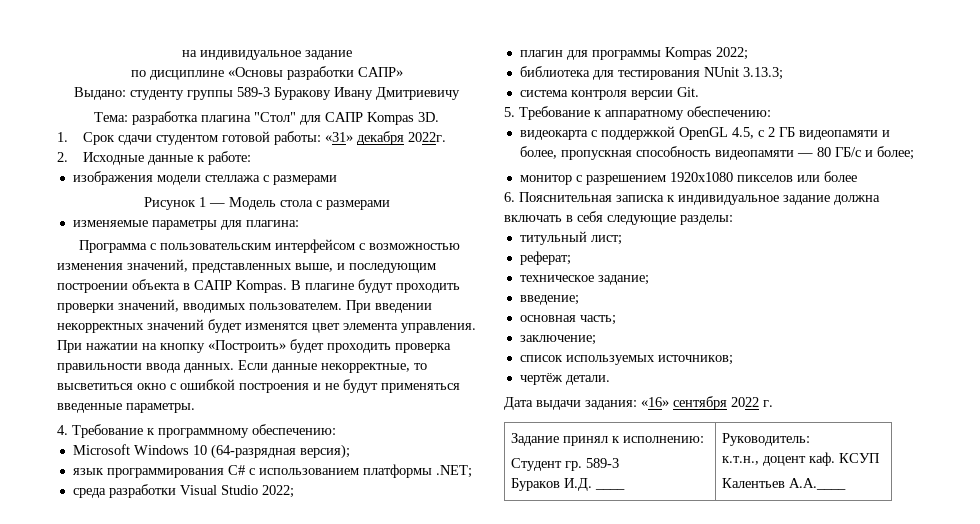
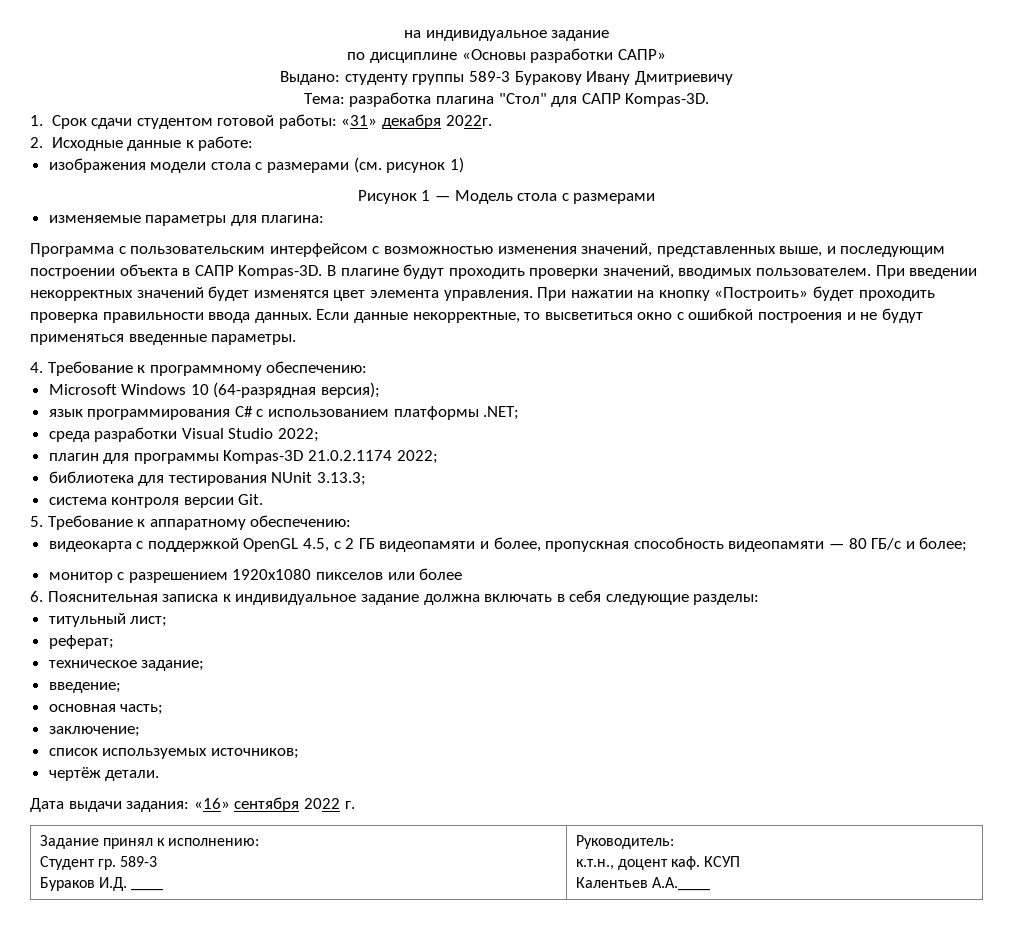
- Тема: разработка плагина "Стол" для САПР Kompas 3D.
+ Тема: разработка плагина "Стол" для САПР Kompas-3D.
- изображения модели стеллажа с размерами
+ изображения модели стола с размерами (см. рисунок 1)
- Программа с пользовательским интерфейсом с возможностью изменения значений, представленных выше, и последующим построении объекта в САПР Kompas.
+ Программа с пользовательским интерфейсом с возможностью изменения значений, представленных выше, и последующим построении объекта в САПР Kompas-3D.
- плагин для программы Kompas 2022;
+ плагин для программы Kompas-3D 21.0.2.1174 2022;

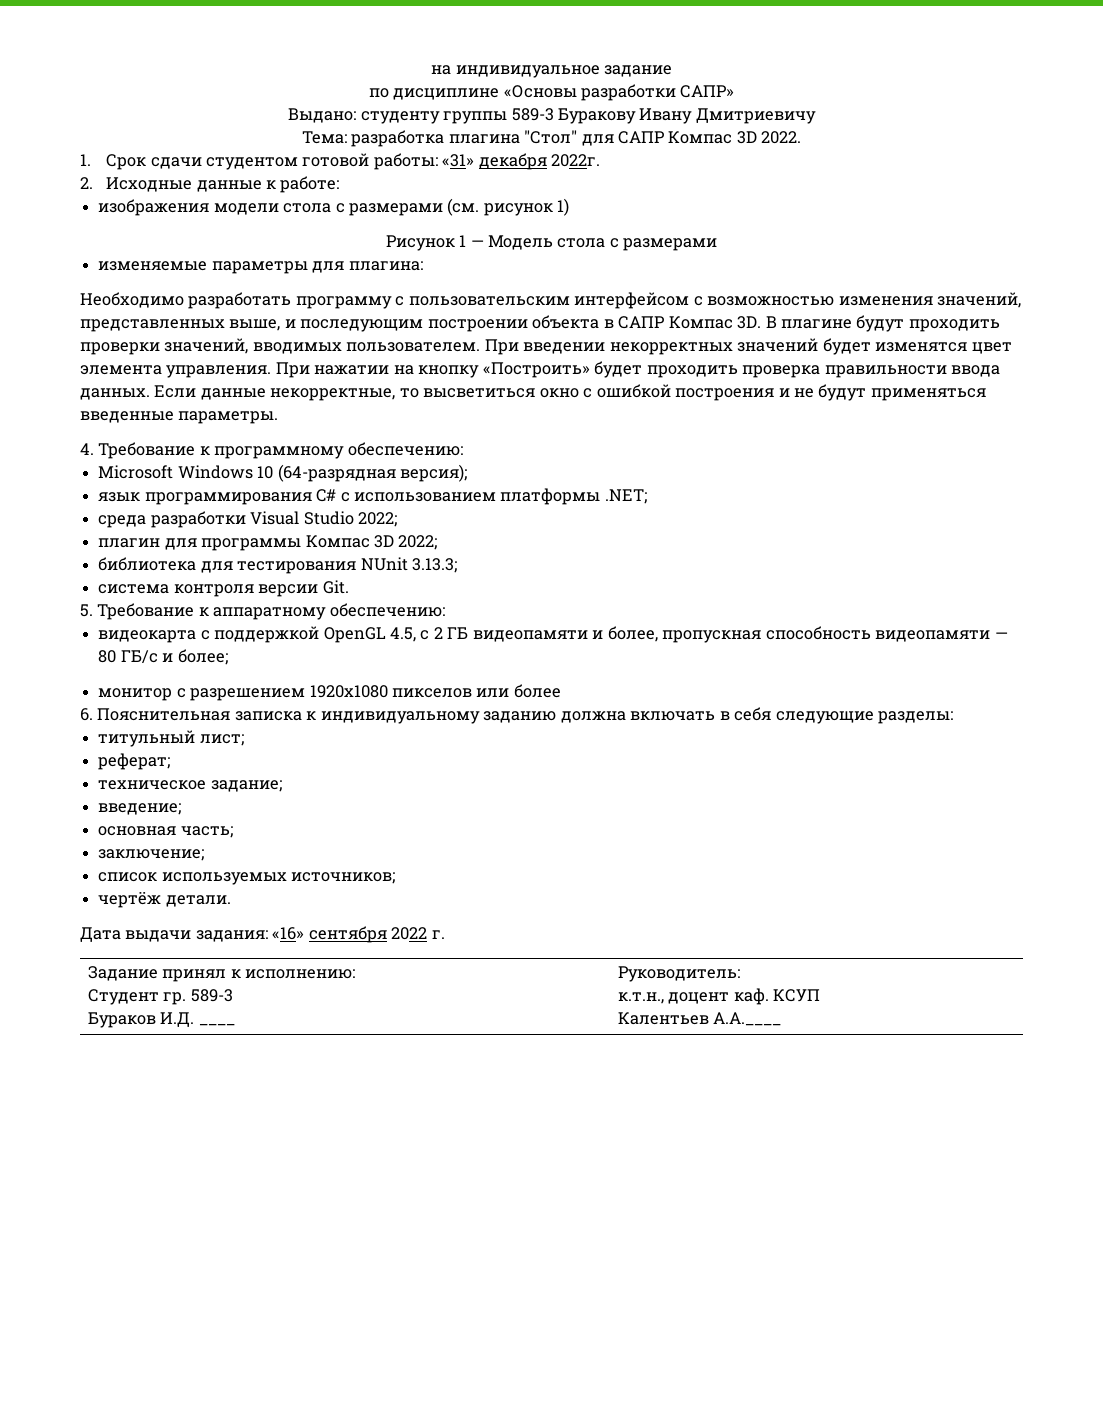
- Тема: разработка плагина "Стол" для САПР Kompas-3D.
+ Тема: разработка плагина "Стол" для САПР Компас 3D 2022.
- Программа с пользовательским интерфейсом с возможностью изменения значений, представленных выше, и последующим построении объекта в САПР Kompas-3D.
+ Необходимо разработать программу с пользовательским интерфейсом с возможностью изменения значений, представленных выше, и последующим построении объекта в САПР Компас 3D.
- плагин для программы Kompas-3D 21.0.2.1174 2022;
+ плагин для программы Компас 3D 2022;
- 6. Пояснительная записка к индивидуальное задание должна включать в себя следующие разделы:
+ 6. Пояснительная записка к индивидуальному заданию должна включать в себя следующие разделы:

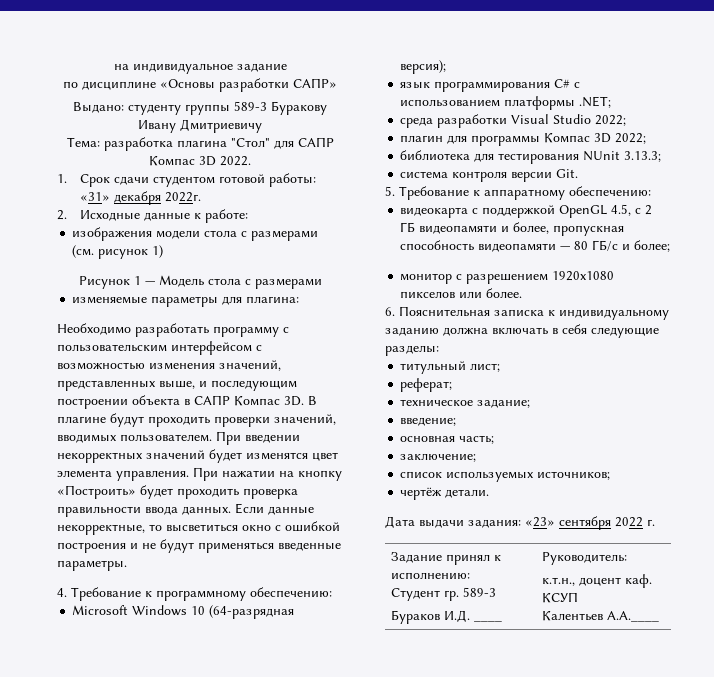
- монитор с разрешением 1920х1080 пикселов или более
+ монитор с разрешением 1920х1080 пикселов или более.
- Дата выдачи задания: «16» сентября 2022 г.
+ Дата выдачи задания: «23» сентября 2022 г.

